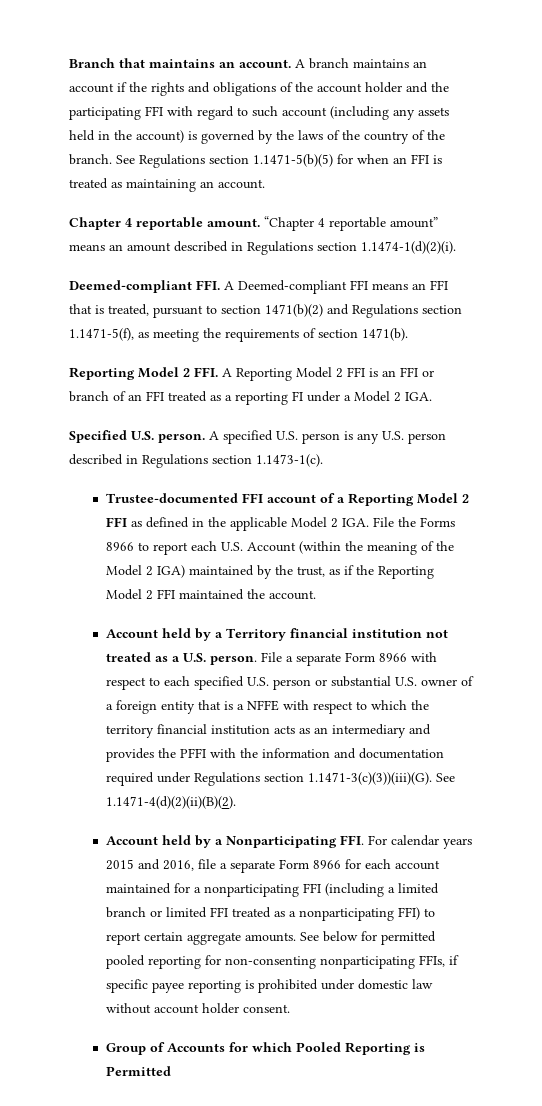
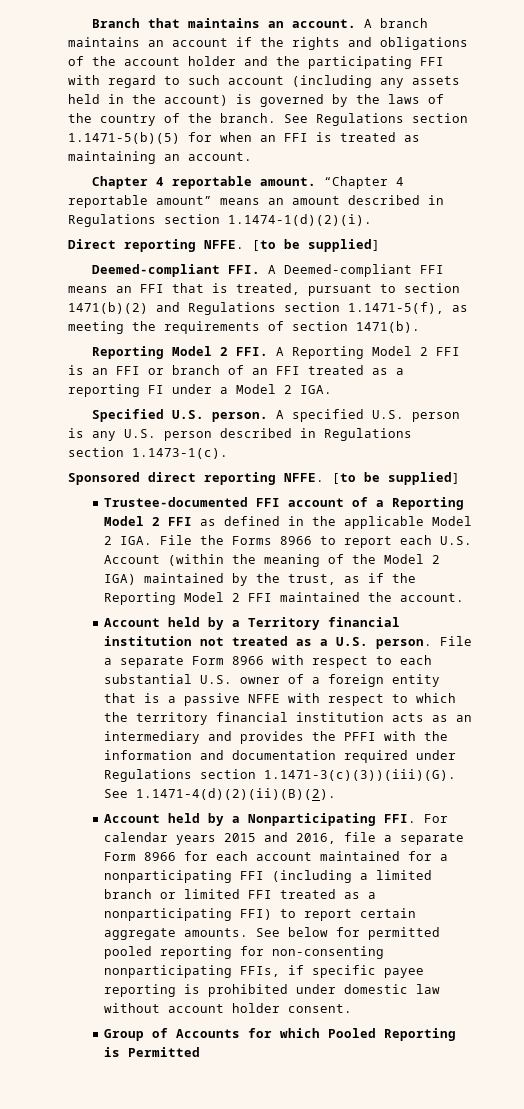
+ Direct reporting NFFE. [to be supplied]
+ Sponsored direct reporting NFFE. [to be supplied]
- File a separate Form 8966 with respect to each specified U.S. person or substantial U.S. owner of a foreign entity that is a NFFE with respect to which the territory financial institution acts as an intermediary and provides the PFFI with the information and documentation required under Regulations section 1.1471-3(c)(3))(iii)(G). See 1.1471-4(d)(2)(ii)(B)(2).
+ File a separate Form 8966 with respect to each substantial U.S. owner of a foreign entity that is a passive NFFE with respect to which the territory financial institution acts as an intermediary and provides the PFFI with the information and documentation required under Regulations section 1.1471-3(c)(3))(iii)(G). See 1.1471-4(d)(2)(ii)(B)(2).

